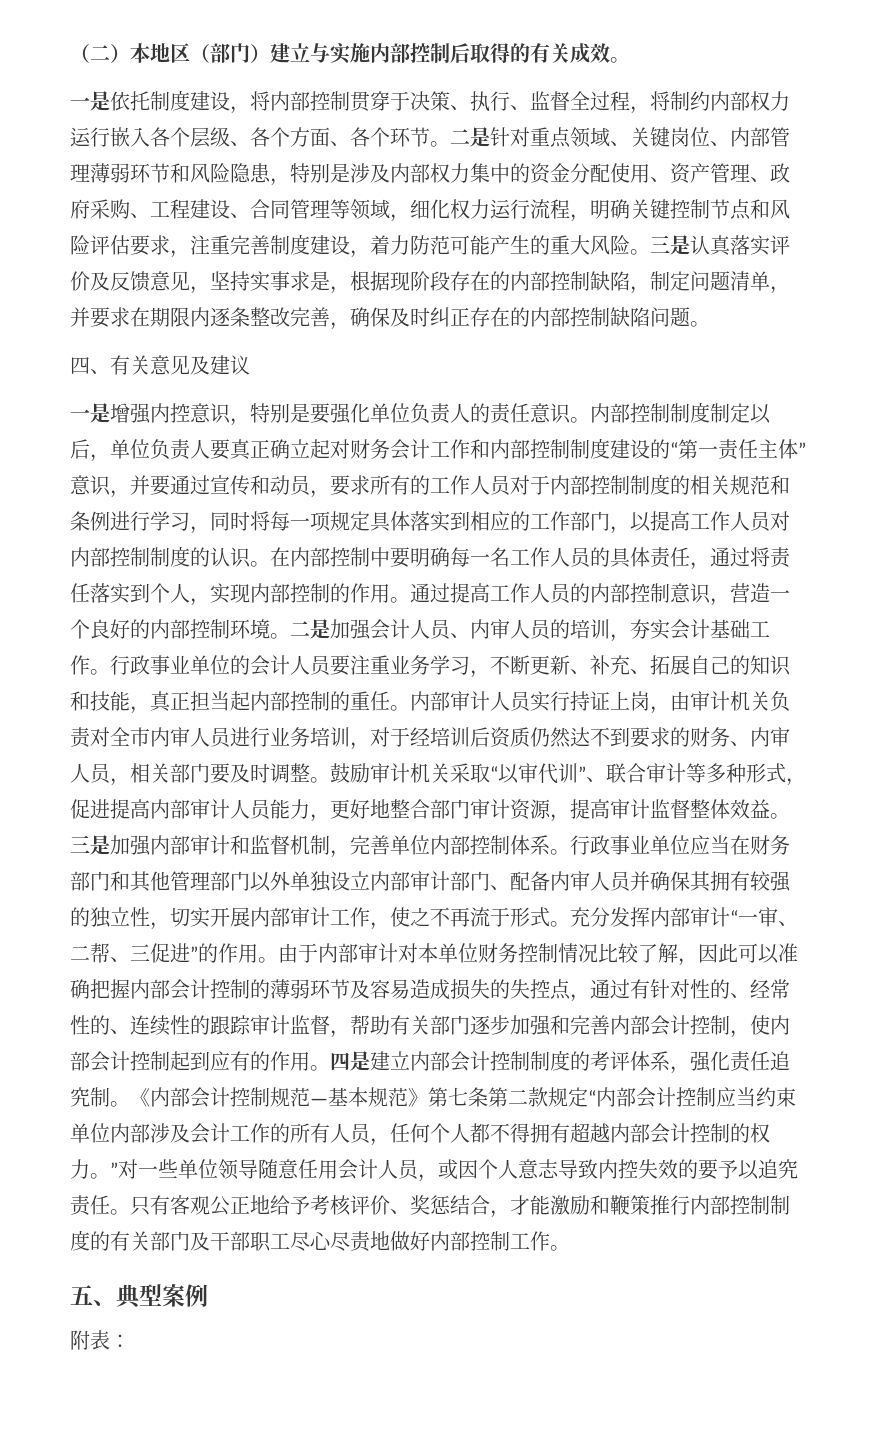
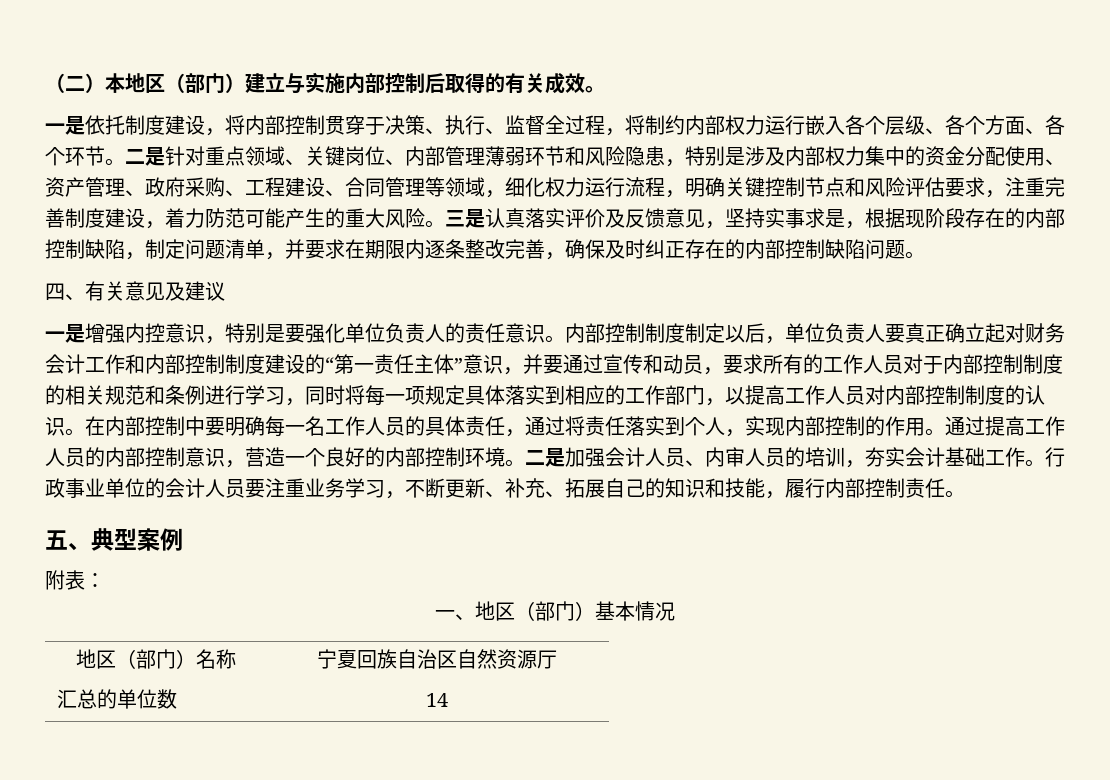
- 行政事业单位的会计人员要注重业务学习，不断更新、补充、拓展自己的知识和技能，真正担当起内部控制的重任。内部审计人员实行持证上岗，由审计机关负责对全市内审人员进行业务培训，对于经培训后资质仍然达不到要求的财务、内审人员，相关部门要及时调整。鼓励审计机关采取“以审代训”、联合审计等多种形式，促进提高内部审计人员能力，更好地整合部门审计资源，提高审计监督整体效益。三是加强内部审计和监督机制，完善单位内部控制体系。行政事业单位应当在财务部门和其他管理部门以外单独设立内部审计部门、配备内审人员并确保其拥有较强的独立性，切实开展内部审计工作，使之不再流于形式。充分发挥内部审计“一审、二帮、三促进”的作用。由于内部审计对本单位财务控制情况比较了解，因此可以准确把握内部会计控制的薄弱环节及容易造成损失的失控点，通过有针对性的、经常性的、连续性的跟踪审计监督，帮助有关部门逐步加强和完善内部会计控制，使内部会计控制起到应有的作用。四是建立内部会计控制制度的考评体系，强化责任追究制。《内部会计控制规范—基本规范》第七条第二款规定“内部会计控制应当约束单位内部涉及会计工作的所有人员，任何个人都不得拥有超越内部会计控制的权力。”对一些单位领导随意任用会计人员，或因个人意志导致内控失效的要予以追究责任。只有客观公正地给予考核评价、奖惩结合，才能激励和鞭策推行内部控制制度的有关部门及干部职工尽心尽责地做好内部控制工作。
+ 行政事业单位的会计人员要注重业务学习，不断更新、补充、拓展自己的知识和技能，履行内部控制责任。
+ 一、地区（部门）基本情况
+ 地区（部门）名称 | 宁夏回族自治区自然资源厅
+ 汇总的单位数 | 14

